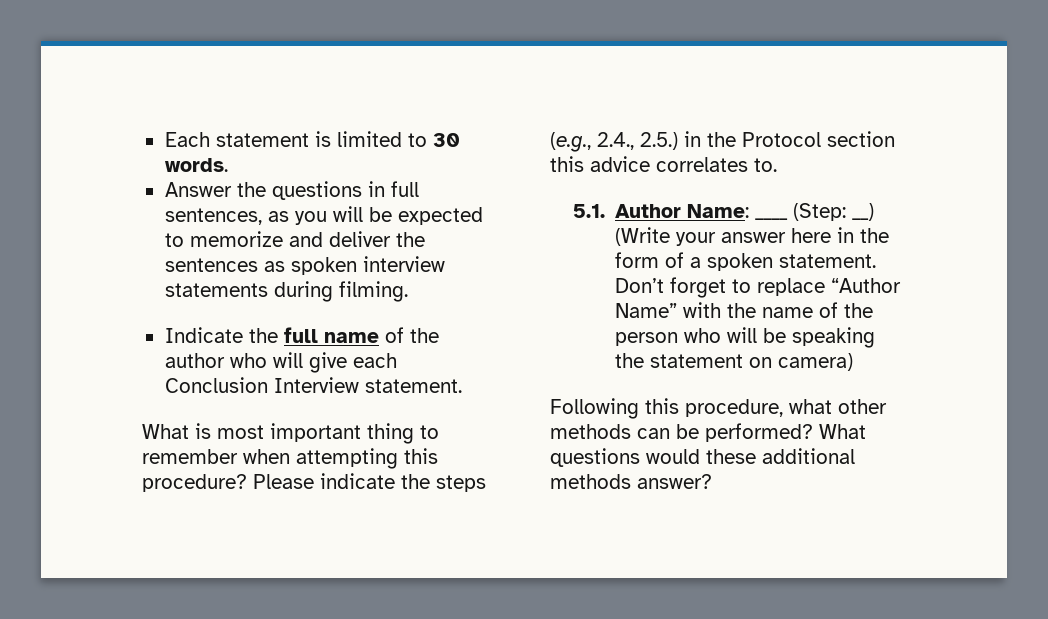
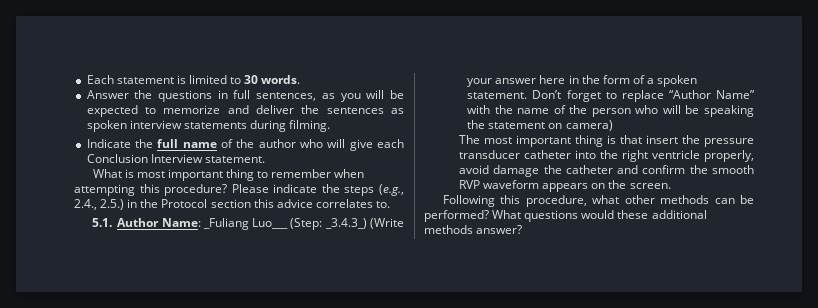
- 5.1. Author Name: ____ (Step: __) (Write your answer here in the form of a spoken statement.
+ 5.1. Author Name: _Fuliang Luo___ (Step: _3.4.3_) (Write your answer here in the form of a spoken statement.
+ The most important thing is that insert the pressure transducer catheter into the right ventricle properly, avoid damage the catheter and confirm the smooth RVP waveform appears on the screen.

